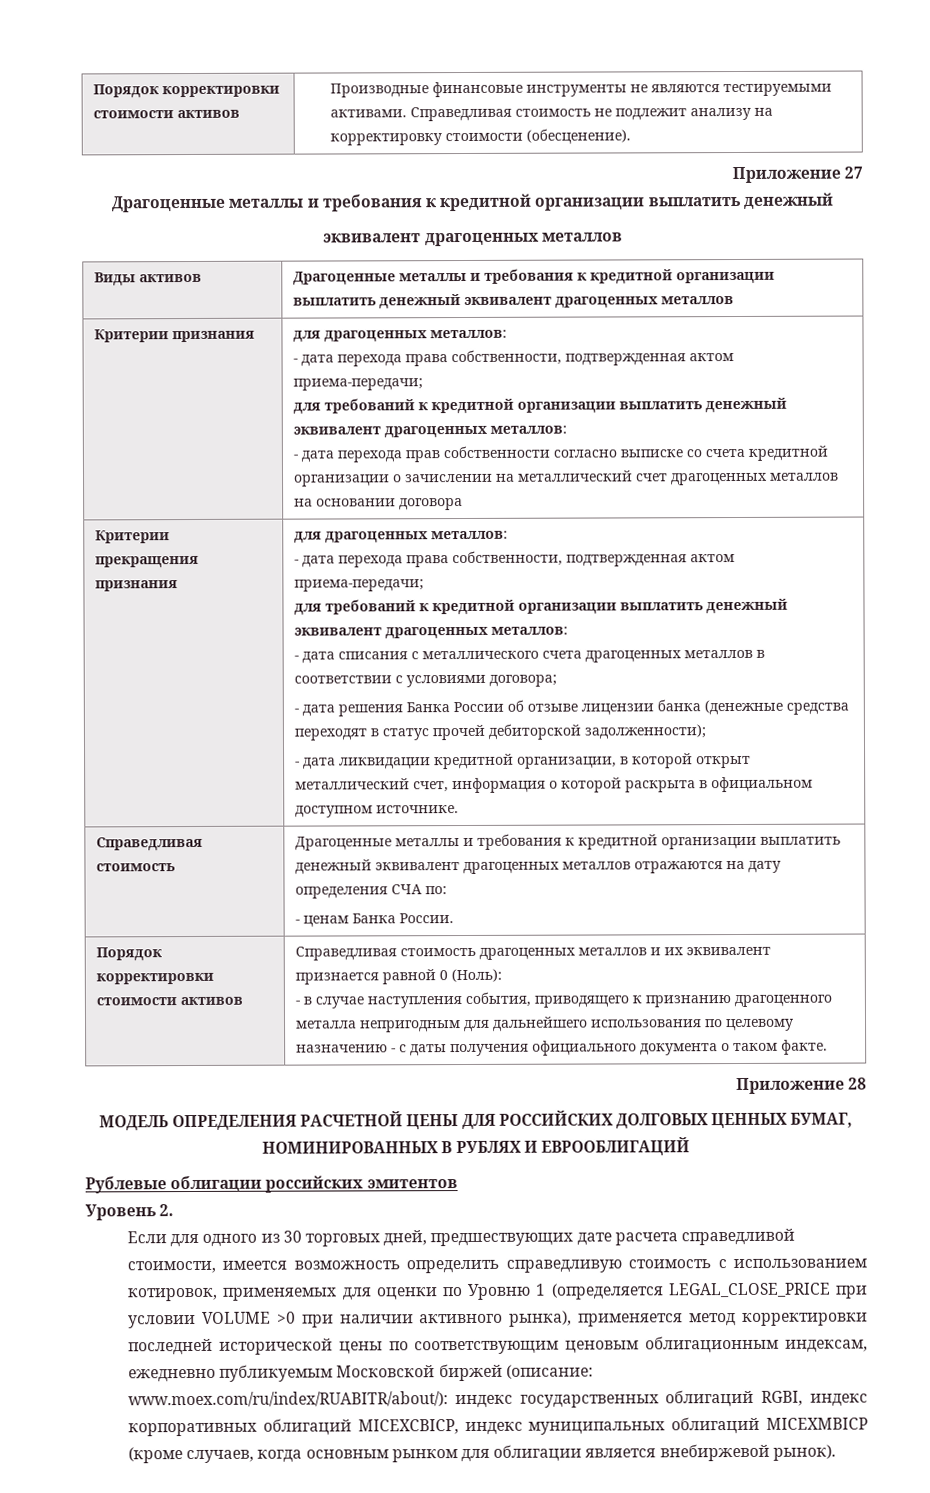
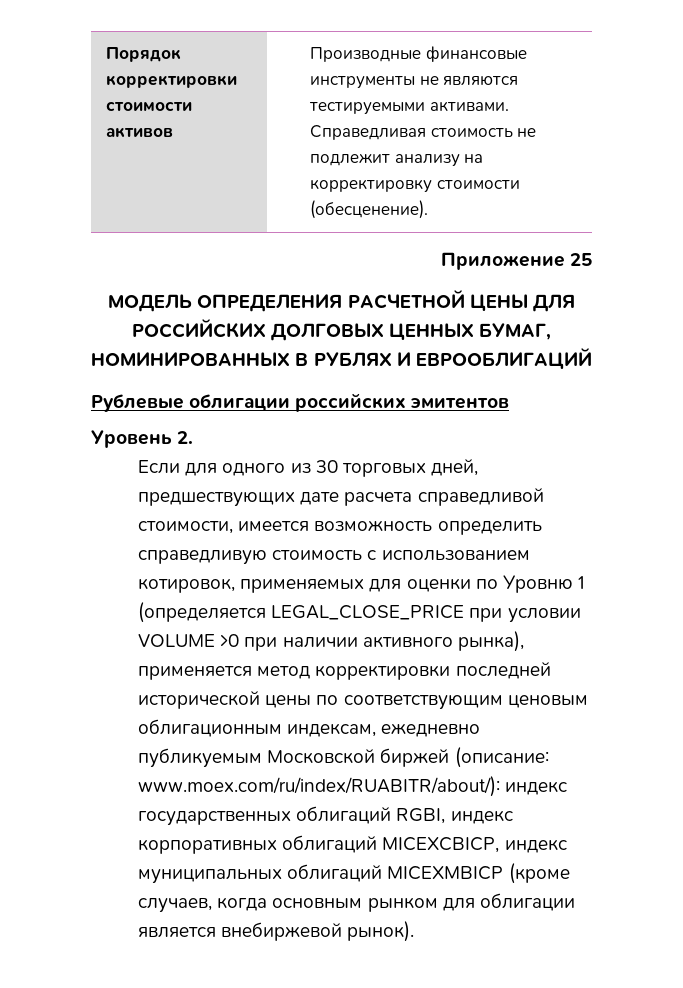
- Приложение 27
- Драгоценные металлы и требования к кредитной организации выплатить денежный
- эквивалент драгоценных металлов
- Виды активов | Драгоценные металлы и требования к кредитной организации выплатить денежный эквивалент драгоценных металлов
- Критерии признания | для драгоценных металлов:
- - дата перехода права собственности, подтвержденная актом приема-передачи;
- для требований к кредитной организации выплатить денежный эквивалент драгоценных металлов:
- - дата перехода прав собственности согласно выписке со счета кредитной организации о зачислении на металлический счет драгоценных металлов на основании договора
- Критерии прекращения признания | для драгоценных металлов:
- - дата перехода права собственности, подтвержденная актом приема-передачи;
- для требований к кредитной организации выплатить денежный эквивалент драгоценных металлов:
- - дата списания с металлического счета драгоценных металлов в соответствии с условиями договора;
- - дата решения Банка России об отзыве лицензии банка (денежные средства переходят в статус прочей дебиторской задолженности);
- - дата ликвидации кредитной организации, в которой открыт металлический счет, информация о которой раскрыта в официальном доступном источнике.
- Справедливая стоимость | Драгоценные металлы и требования к кредитной организации выплатить денежный эквивалент драгоценных металлов отражаются на дату определения СЧА по:
- - ценам Банка России.
- Порядок корректировки стоимости активов | Справедливая стоимость драгоценных металлов и их эквивалент признается равной 0 (Ноль):
- - в случае наступления события, приводящего к признанию драгоценного металла непригодным для дальнейшего использования по целевому назначению - с даты получения официального документа о таком факте.
- Приложение 28
+ Приложение 25

